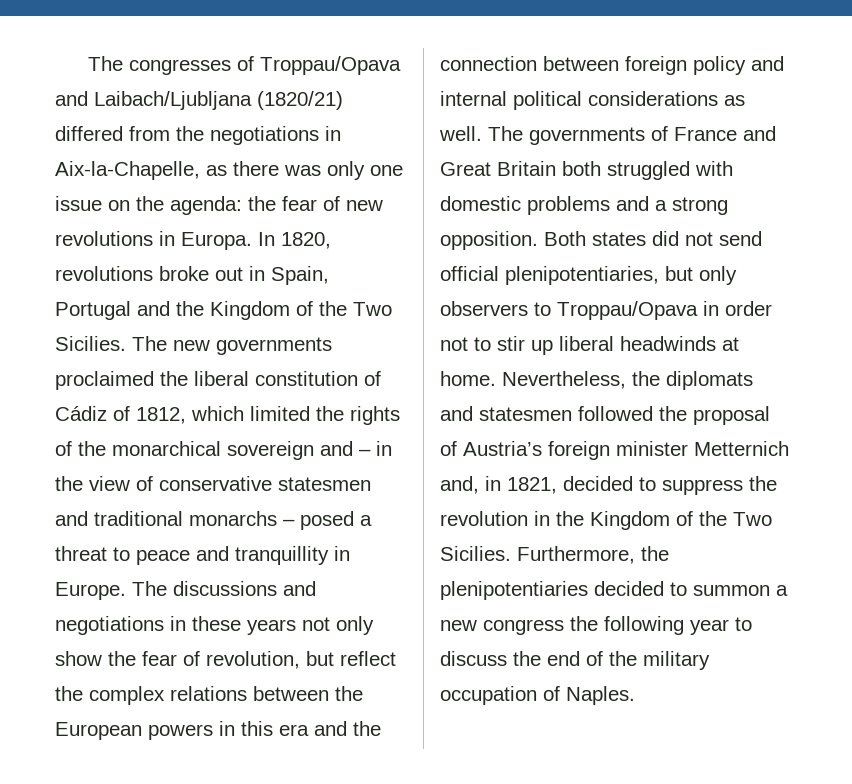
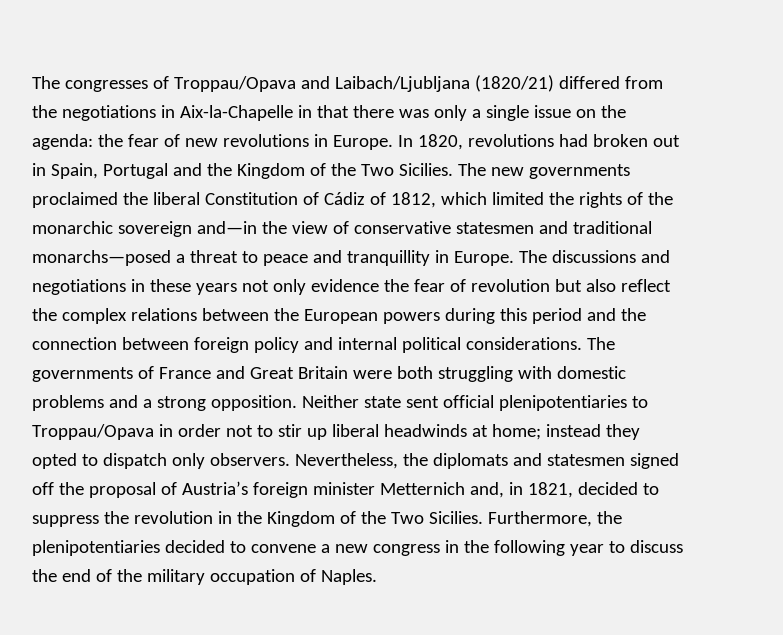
- The congresses of Troppau/Opava and Laibach/Ljubljana (1820/21) differed from the negotiations in Aix-la-Chapelle, as there was only one issue on the agenda: the fear of new revolutions in Europa.
+ The congresses of Troppau/Opava and Laibach/Ljubljana (1820/21) differed from the negotiations in Aix-la-Chapelle in that there was only a single issue on the agenda: the fear of new revolutions in Europe.
- In 1820, revolutions broke out in Spain, Portugal and the Kingdom of the Two Sicilies.
+ In 1820, revolutions had broken out in Spain, Portugal and the Kingdom of the Two Sicilies.
- The new governments proclaimed the liberal constitution of Cádiz of 1812, which limited the rights of the monarchical sovereign and – in the view of conservative statesmen and traditional monarchs – posed a threat to peace and tranquillity in Europe.
+ The new governments proclaimed the liberal Constitution of Cádiz of 1812, which limited the rights of the monarchic sovereign and—in the view of conservative statesmen and traditional monarchs—posed a threat to peace and tranquillity in Europe.
- The discussions and negotiations in these years not only show the fear of revolution, but reflect the complex relations between the European powers in this era and the connection between foreign policy and internal political considerations as well.
+ The discussions and negotiations in these years not only evidence the fear of revolution but also reflect the complex relations between the European powers during this period and the connection between foreign policy and internal political considerations.
- The governments of France and Great Britain both struggled with domestic problems and a strong opposition.
+ The governments of France and Great Britain were both struggling with domestic problems and a strong opposition.
- Both states did not send official plenipotentiaries, but only observers to Troppau/Opava in order not to stir up liberal headwinds at home.
+ Neither state sent official plenipotentiaries to Troppau/Opava in order not to stir up liberal headwinds at home; instead they opted to dispatch only observers.
- Nevertheless, the diplomats and statesmen followed the proposal of Austria’s foreign minister Metternich and, in 1821, decided to suppress the revolution in the Kingdom of the Two Sicilies.
+ Nevertheless, the diplomats and statesmen signed off the proposal of Austria’s foreign minister Metternich and, in 1821, decided to suppress the revolution in the Kingdom of the Two Sicilies.
- Furthermore, the plenipotentiaries decided to summon a new congress the following year to discuss the end of the military occupation of Naples.
+ Furthermore, the plenipotentiaries decided to convene a new congress in the following year to discuss the end of the military occupation of Naples.

